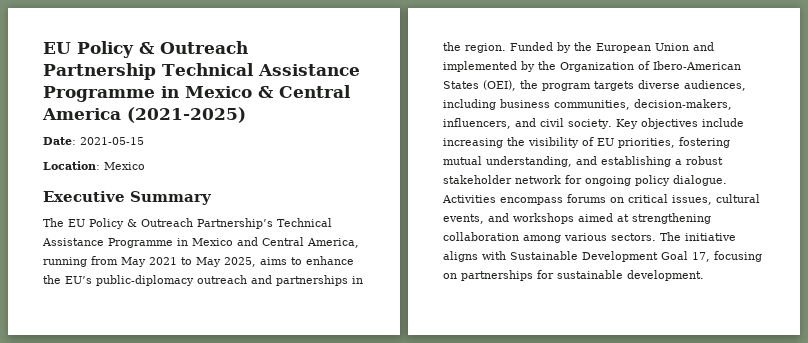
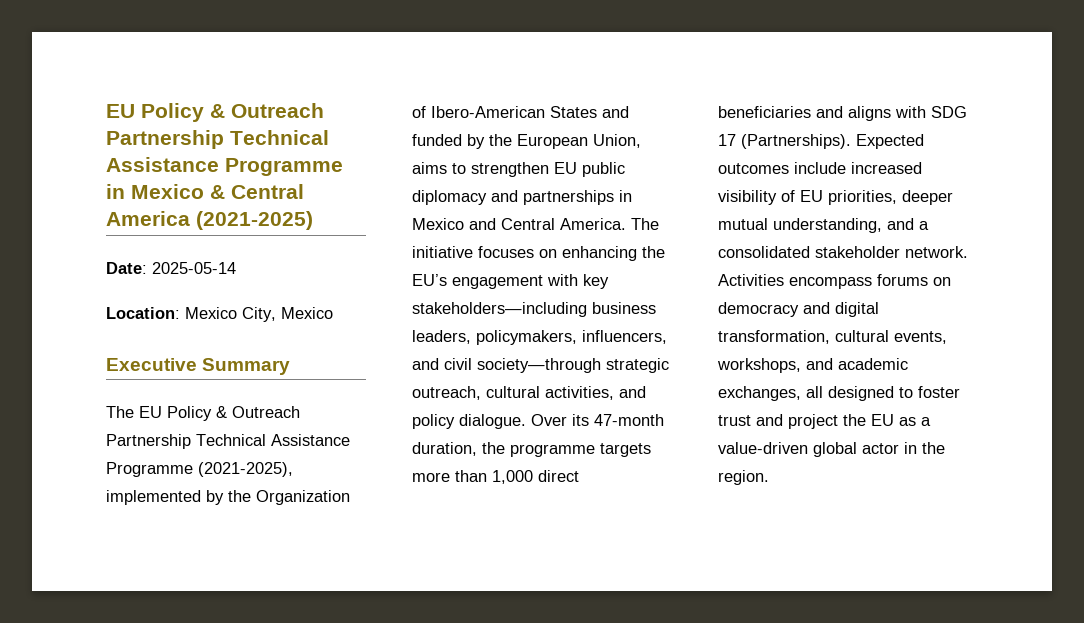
- Date: 2021-05-15
+ Date: 2025-05-14
- Location: Mexico
+ Location: Mexico City, Mexico
- The EU Policy & Outreach Partnership’s Technical Assistance Programme in Mexico and Central America, running from May 2021 to May 2025, aims to enhance the EU’s public-diplomacy outreach and partnerships in the region. Funded by the European Union and implemented by the Organization of Ibero-American States (OEI), the program targets diverse audiences, including business communities, decision-makers, influencers, and civil society. Key objectives include increasing the visibility of EU priorities, fostering mutual understanding, and establishing a robust stakeholder network for ongoing policy dialogue. Activities encompass forums on critical issues, cultural events, and workshops aimed at strengthening collaboration among various sectors. The initiative aligns with Sustainable Development Goal 17, focusing on partnerships for sustainable development.
+ The EU Policy & Outreach Partnership Technical Assistance Programme (2021-2025), implemented by the Organization of Ibero-American States and funded by the European Union, aims to strengthen EU public diplomacy and partnerships in Mexico and Central America. The initiative focuses on enhancing the EU’s engagement with key stakeholders—including business leaders, policymakers, influencers, and civil society—through strategic outreach, cultural activities, and policy dialogue. Over its 47-month duration, the programme targets more than 1,000 direct beneficiaries and aligns with SDG 17 (Partnerships). Expected outcomes include increased visibility of EU priorities, deeper mutual understanding, and a consolidated stakeholder network. Activities encompass forums on democracy and digital transformation, cultural events, workshops, and academic exchanges, all designed to foster trust and project the EU as a value-driven global actor in the region.

